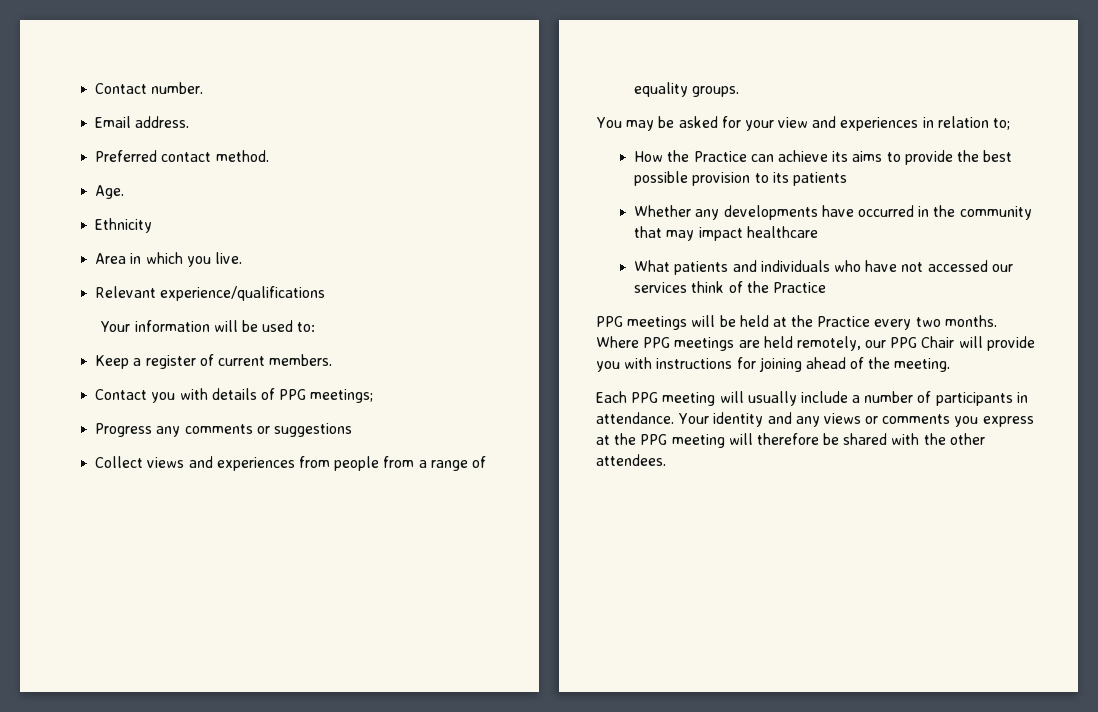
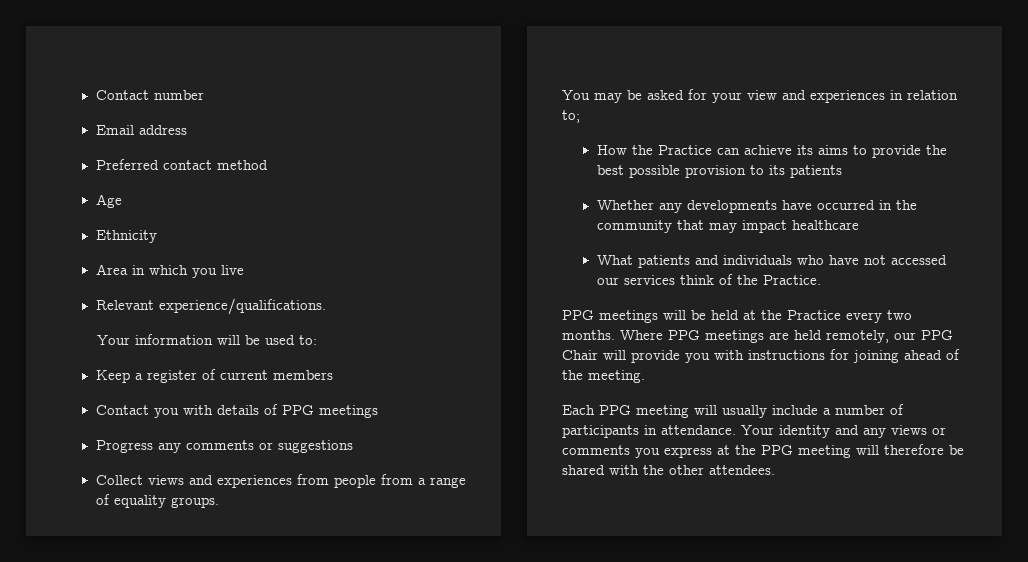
- Contact number.
+ Contact number
- Email address.
+ Email address
- Preferred contact method.
- Age.
+ Preferred contact method
+ Age
- Area in which you live.
+ Area in which you live
- Relevant experience/qualifications
+ Relevant experience/qualifications.
- Keep a register of current members.
+ Keep a register of current members
- Contact you with details of PPG meetings;
+ Contact you with details of PPG meetings
- What patients and individuals who have not accessed our services think of the Practice
+ What patients and individuals who have not accessed our services think of the Practice.

